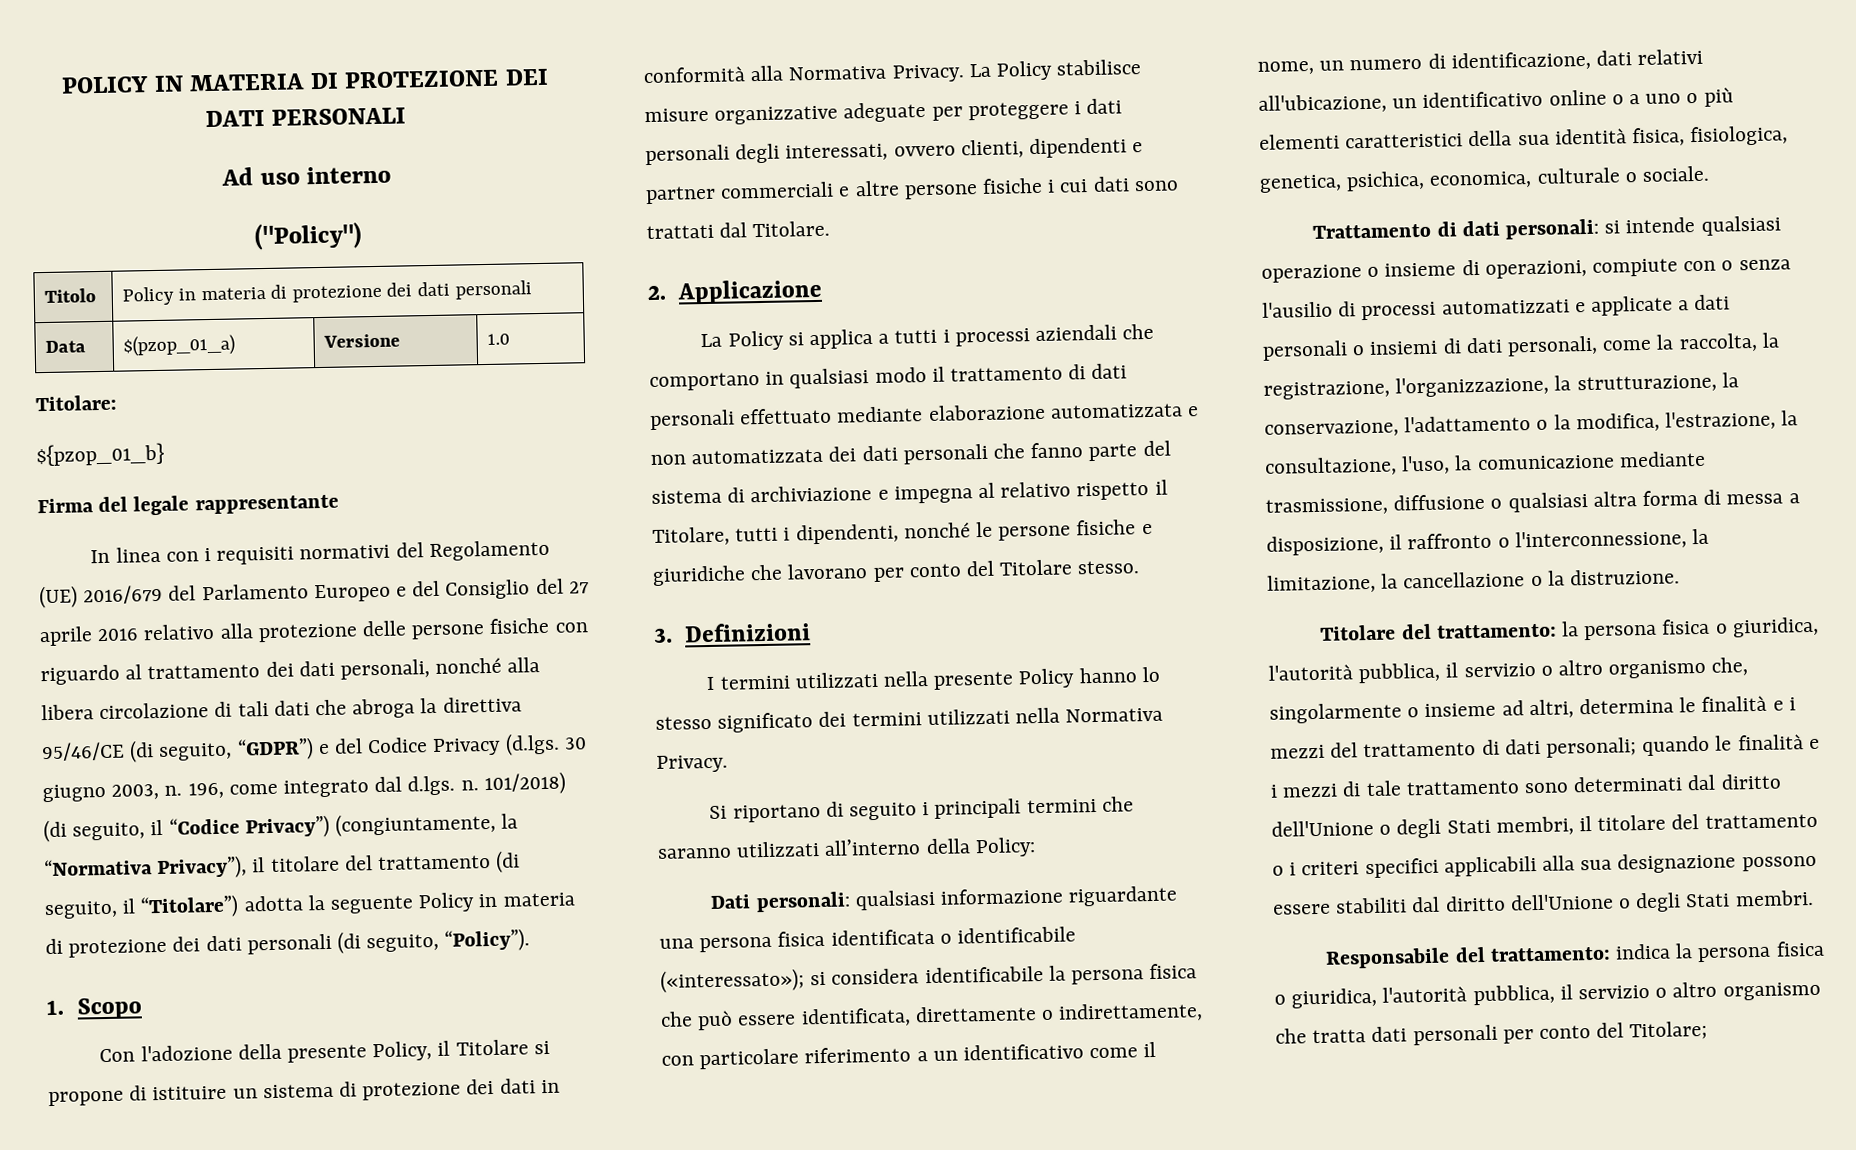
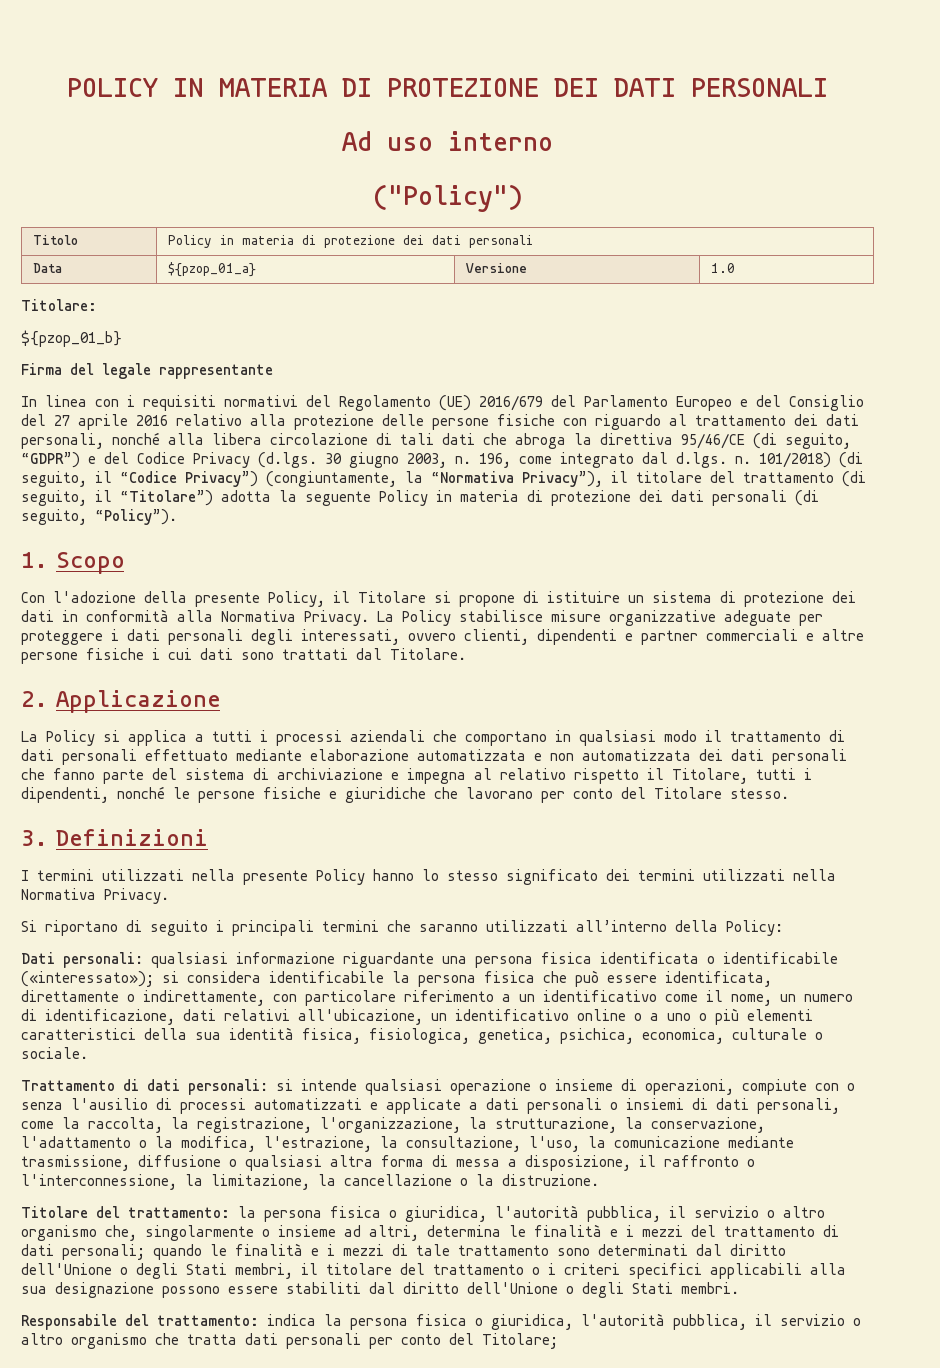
- Data | $(pzop_01_a) | Versione | 1.0
+ Data | ${pzop_01_a} | Versione | 1.0

